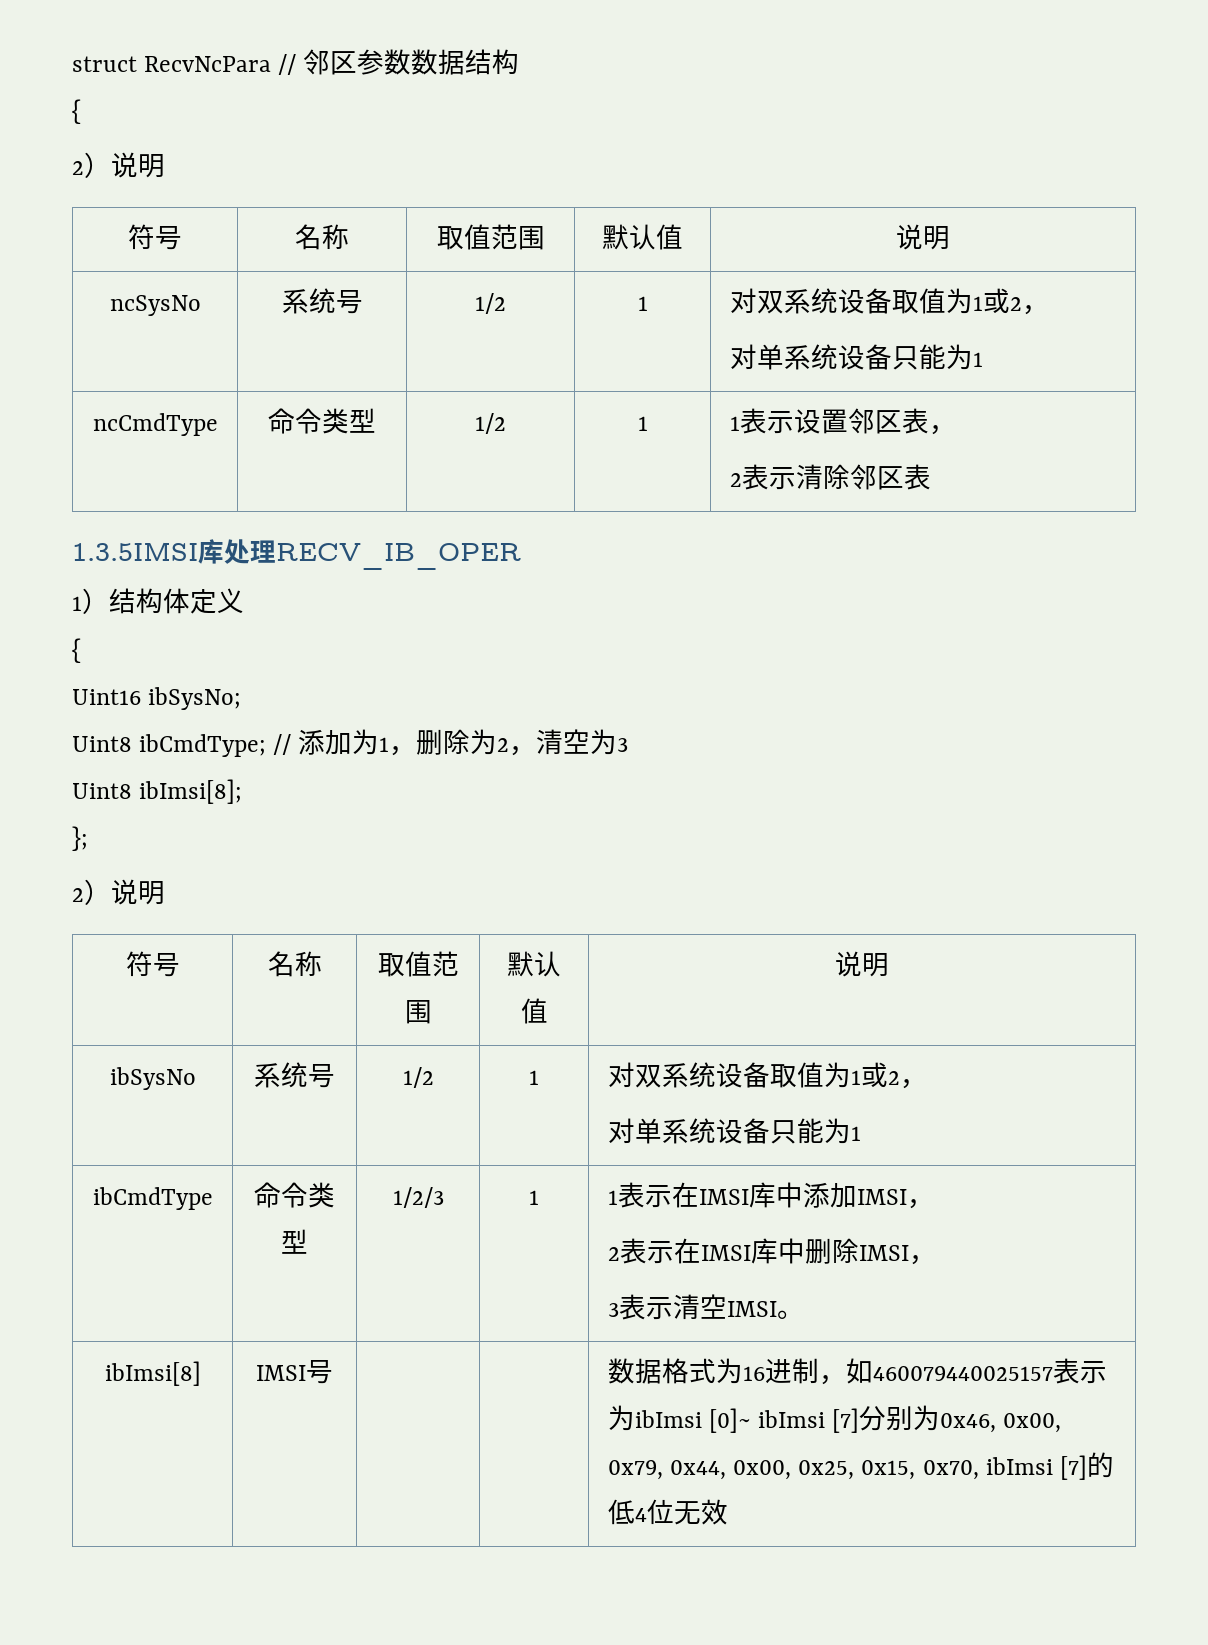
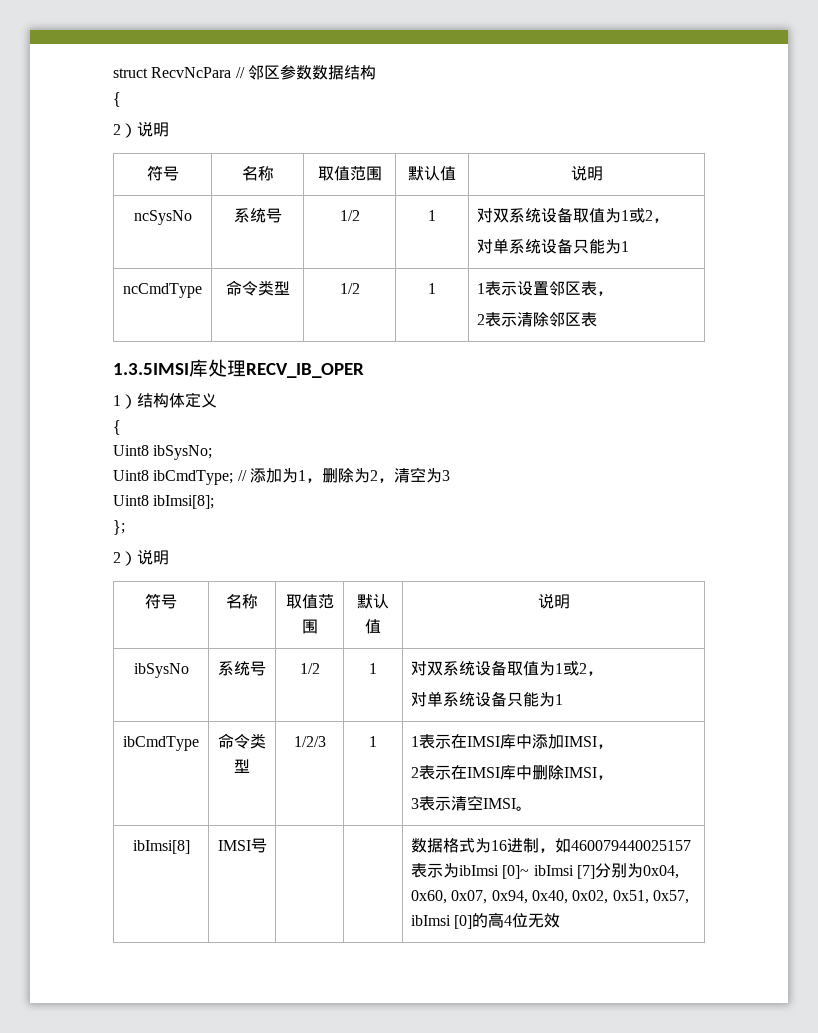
- Uint16 ibSysNo;
+ Uint8 ibSysNo;
- ibImsi[8] | IMSI号 | | | 数据格式为16进制，如460079440025157表示为ibImsi [0]~ ibImsi [7]分别为0x46, 0x00, 0x79, 0x44, 0x00, 0x25, 0x15, 0x70, ibImsi [7]的低4位无效
+ ibImsi[8] | IMSI号 | | | 数据格式为16进制，如460079440025157表示为ibImsi [0]~ ibImsi [7]分别为0x04, 0x60, 0x07, 0x94, 0x40, 0x02, 0x51, 0x57, ibImsi [0]的高4位无效

